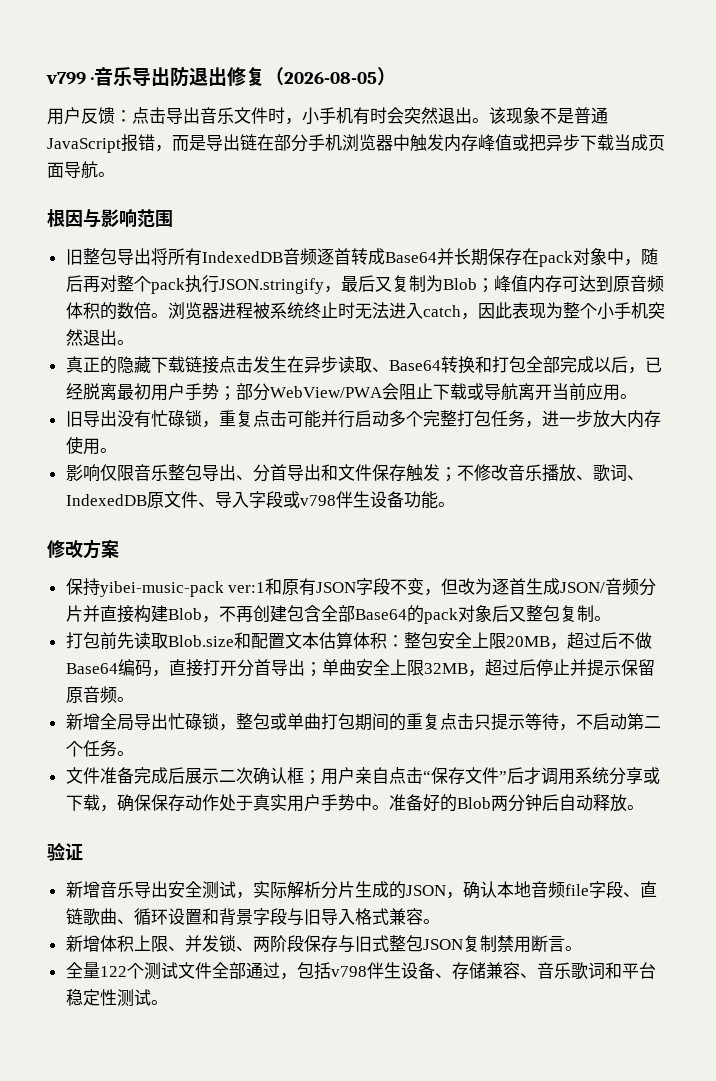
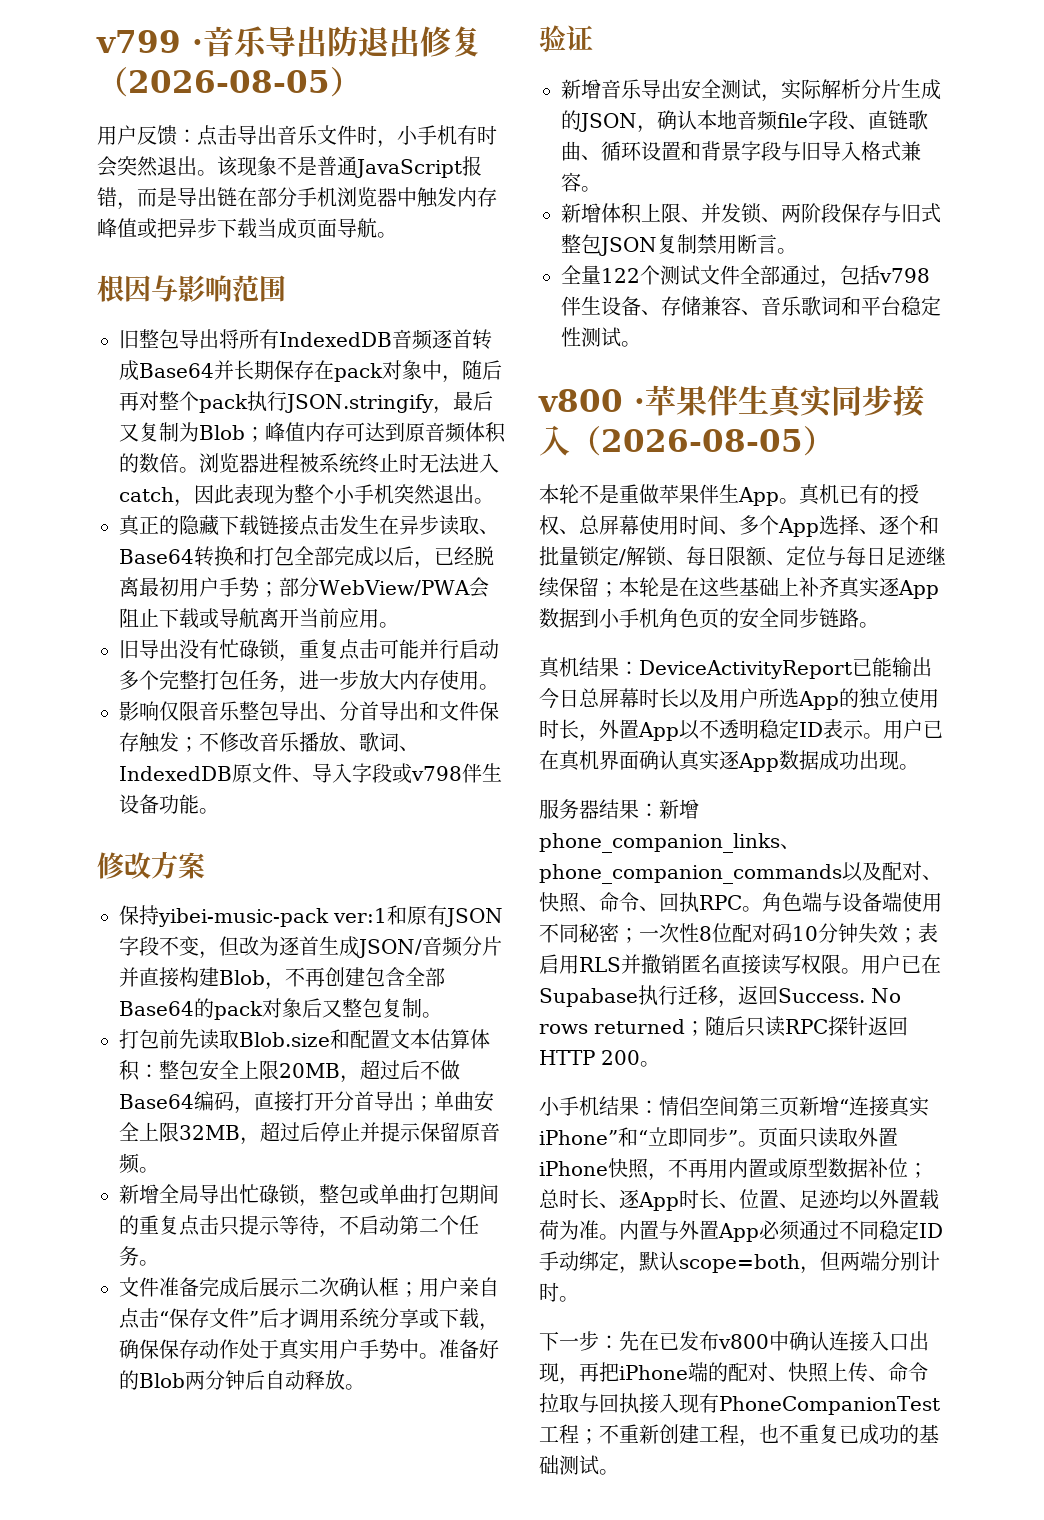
+ v800 ·苹果伴生真实同步接入（2026-08-05）
+ 本轮不是重做苹果伴生App。真机已有的授权、总屏幕使用时间、多个App选择、逐个和批量锁定/解锁、每日限额、定位与每日足迹继续保留；本轮是在这些基础上补齐真实逐App数据到小手机角色页的安全同步链路。
+ 真机结果：DeviceActivityReport已能输出今日总屏幕时长以及用户所选App的独立使用时长，外置App以不透明稳定ID表示。用户已在真机界面确认真实逐App数据成功出现。
+ 服务器结果：新增phone_companion_links、phone_companion_commands以及配对、快照、命令、回执RPC。角色端与设备端使用不同秘密；一次性8位配对码10分钟失效；表启用RLS并撤销匿名直接读写权限。用户已在Supabase执行迁移，返回Success. No rows returned；随后只读RPC探针返回HTTP 200。
+ 小手机结果：情侣空间第三页新增“连接真实iPhone”和“立即同步”。页面只读取外置iPhone快照，不再用内置或原型数据补位；总时长、逐App时长、位置、足迹均以外置载荷为准。内置与外置App必须通过不同稳定ID手动绑定，默认scope=both，但两端分别计时。
+ 下一步：先在已发布v800中确认连接入口出现，再把iPhone端的配对、快照上传、命令拉取与回执接入现有PhoneCompanionTest工程；不重新创建工程，也不重复已成功的基础测试。

